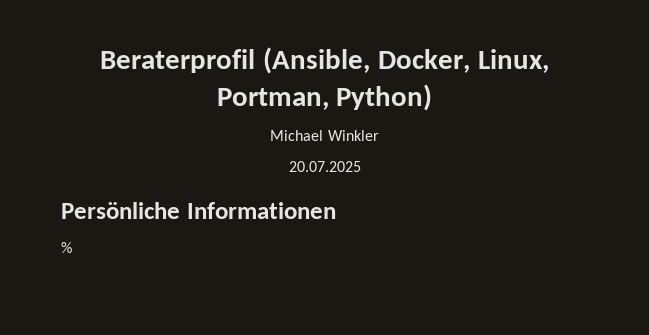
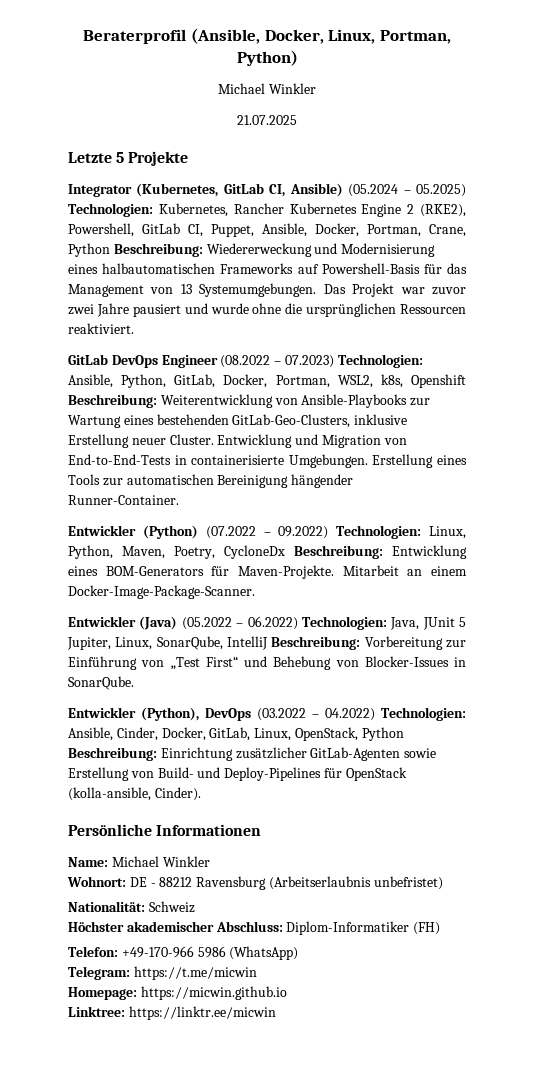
- 20.07.2025
+ 21.07.2025
+ Letzte 5 Projekte
+ Integrator (Kubernetes, GitLab CI, Ansible) (05.2024 – 05.2025) Technologien: Kubernetes, Rancher Kubernetes Engine 2 (RKE2), Powershell, GitLab CI, Puppet, Ansible, Docker, Portman, Crane, Python Beschreibung: Wiedererweckung und Modernisierung eines halbautomatischen Frameworks auf Powershell-Basis für das Management von 13 Systemumgebungen. Das Projekt war zuvor zwei Jahre pausiert und wurde ohne die ursprünglichen Ressourcen reaktiviert.
+ GitLab DevOps Engineer (08.2022 – 07.2023) Technologien: Ansible, Python, GitLab, Docker, Portman, WSL2, k8s, Openshift Beschreibung: Weiterentwicklung von Ansible-Playbooks zur Wartung eines bestehenden GitLab-Geo-Clusters, inklusive Erstellung neuer Cluster. Entwicklung und Migration von End-to-End-Tests in containerisierte Umgebungen. Erstellung eines Tools zur automatischen Bereinigung hängender Runner-Container.
+ Entwickler (Python) (07.2022 – 09.2022) Technologien: Linux, Python, Maven, Poetry, CycloneDx Beschreibung: Entwicklung eines BOM-Generators für Maven-Projekte. Mitarbeit an einem Docker-Image-Package-Scanner.
+ Entwickler (Java) (05.2022 – 06.2022) Technologien: Java, JUnit 5 Jupiter, Linux, SonarQube, IntelliJ Beschreibung: Vorbereitung zur Einführung von „Test First“ und Behebung von Blocker-Issues in SonarQube.
+ Entwickler (Python), DevOps (03.2022 – 04.2022) Technologien: Ansible, Cinder, Docker, GitLab, Linux, OpenStack, Python Beschreibung: Einrichtung zusätzlicher GitLab-Agenten sowie Erstellung von Build- und Deploy-Pipelines für OpenStack (kolla-ansible, Cinder).
  Persönliche Informationen
- %
+ Name: Michael Winkler
+ Wohnort: DE - 88212 Ravensburg (Arbeitserlaubnis unbefristet)
+ Nationalität: Schweiz
+ Höchster akademischer Abschluss: Diplom-Informatiker (FH)
+ Telefon: +49-170-966 5986 (WhatsApp)
+ Telegram: https://t.me/micwin
+ Homepage: https://micwin.github.io
+ Linktree: https://linktr.ee/micwin

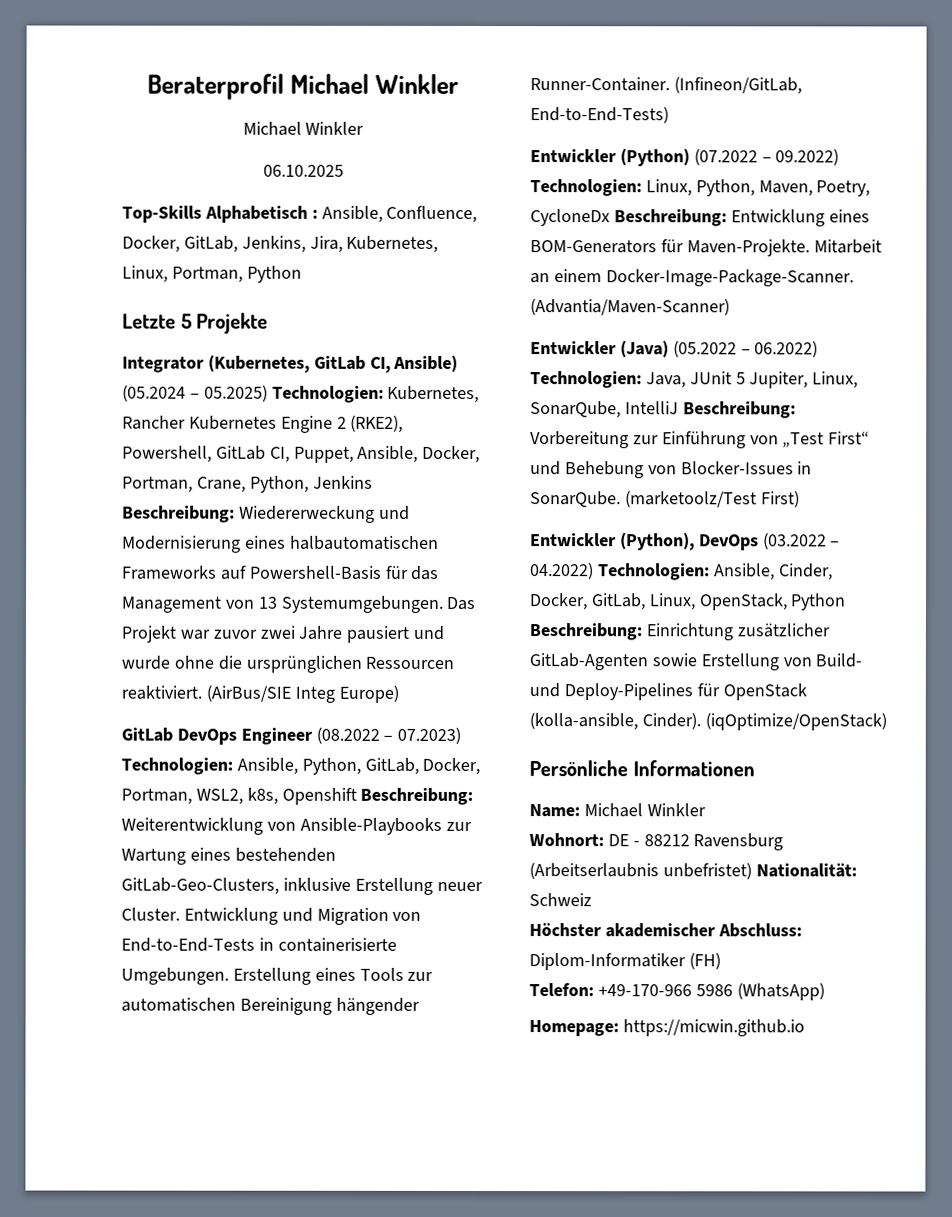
- Beraterprofil (Ansible, Docker, Linux, Portman, Python)
+ Beraterprofil Michael Winkler
  Michael Winkler
- 21.07.2025
+ 06.10.2025
+ Top-Skills Alphabetisch : Ansible, Confluence, Docker, GitLab, Jenkins, Jira, Kubernetes, Linux, Portman, Python
- Integrator (Kubernetes, GitLab CI, Ansible) (05.2024 – 05.2025) Technologien: Kubernetes, Rancher Kubernetes Engine 2 (RKE2), Powershell, GitLab CI, Puppet, Ansible, Docker, Portman, Crane, Python Beschreibung: Wiedererweckung und Modernisierung eines halbautomatischen Frameworks auf Powershell-Basis für das Management von 13 Systemumgebungen.
+ Integrator (Kubernetes, GitLab CI, Ansible) (05.2024 – 05.2025) Technologien: Kubernetes, Rancher Kubernetes Engine 2 (RKE2), Powershell, GitLab CI, Puppet, Ansible, Docker, Portman, Crane, Python, Jenkins Beschreibung: Wiedererweckung und Modernisierung eines halbautomatischen Frameworks auf Powershell-Basis für das Management von 13 Systemumgebungen.
+ (AirBus/SIE Integ Europe)
+ (Infineon/GitLab, End-to-End-Tests)
+ (Advantia/Maven-Scanner)
+ (marketoolz/Test First)
+ (iqOptimize/OpenStack)
- Wohnort: DE - 88212 Ravensburg (Arbeitserlaubnis unbefristet)
- Nationalität: Schweiz
+ Wohnort: DE - 88212 Ravensburg (Arbeitserlaubnis unbefristet) Nationalität: Schweiz
- Telegram: https://t.me/micwin
- Linktree: https://linktr.ee/micwin

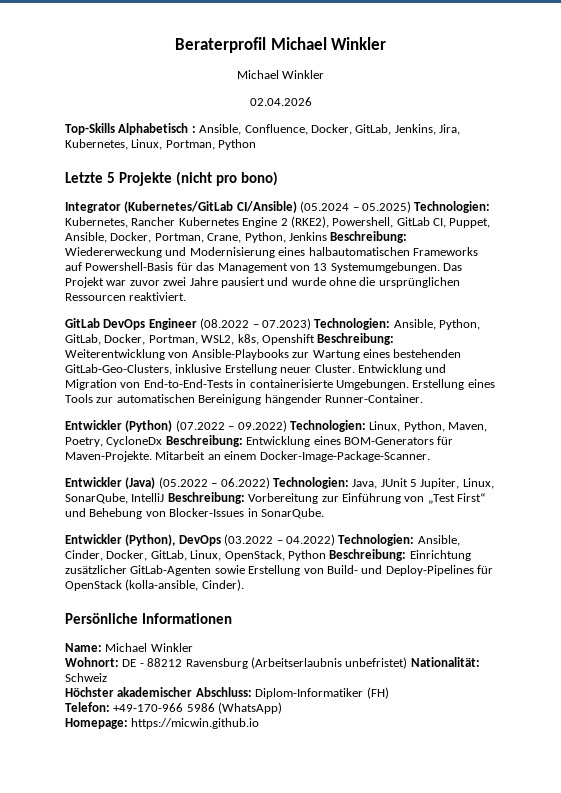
- 06.10.2025
+ 02.04.2026
- Letzte 5 Projekte
- Integrator (Kubernetes, GitLab CI, Ansible) (05.2024 – 05.2025) Technologien: Kubernetes, Rancher Kubernetes Engine 2 (RKE2), Powershell, GitLab CI, Puppet, Ansible, Docker, Portman, Crane, Python, Jenkins Beschreibung: Wiedererweckung und Modernisierung eines halbautomatischen Frameworks auf Powershell-Basis für das Management von 13 Systemumgebungen.
+ Letzte 5 Projekte (nicht pro bono)
+ Integrator (Kubernetes/GitLab CI/Ansible) (05.2024 – 05.2025) Technologien: Kubernetes, Rancher Kubernetes Engine 2 (RKE2), Powershell, GitLab CI, Puppet, Ansible, Docker, Portman, Crane, Python, Jenkins Beschreibung: Wiedererweckung und Modernisierung eines halbautomatischen Frameworks auf Powershell-Basis für das Management von 13 Systemumgebungen.
- (AirBus/SIE Integ Europe)
- (Infineon/GitLab, End-to-End-Tests)
- (Advantia/Maven-Scanner)
- (marketoolz/Test First)
- (iqOptimize/OpenStack)

